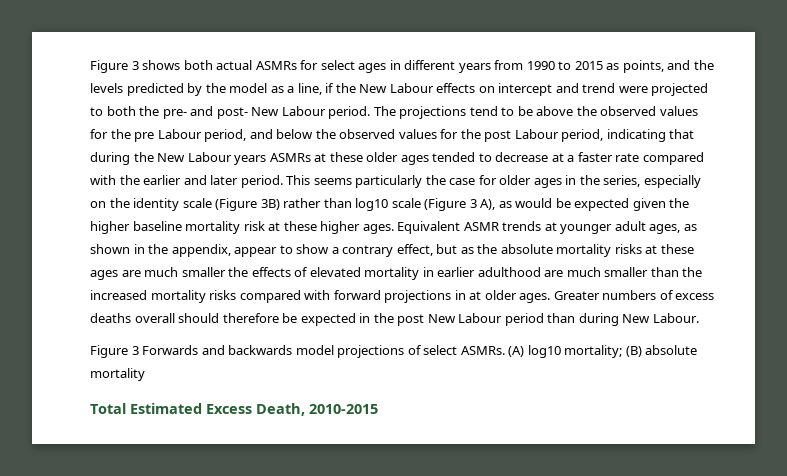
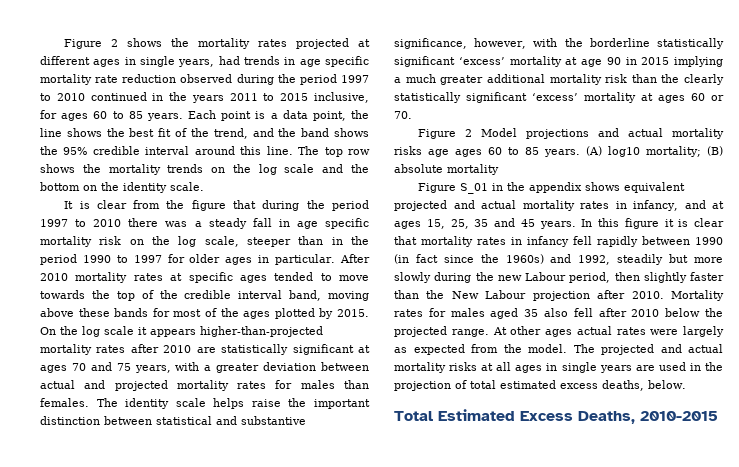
- Figure 3 shows both actual ASMRs for select ages in different years from 1990 to 2015 as points, and the levels predicted by the model as a line, if the New Labour effects on intercept and trend were projected to both the pre- and post- New Labour period. The projections tend to be above the observed values for the pre Labour period, and below the observed values for the post Labour period, indicating that during the New Labour years ASMRs at these older ages tended to decrease at a faster rate compared with the earlier and later period. This seems particularly the case for older ages in the series, especially on the identity scale (Figure 3B) rather than log10 scale (Figure 3 A), as would be expected given the higher baseline mortality risk at these higher ages. Equivalent ASMR trends at younger adult ages, as shown in the appendix, appear to show a contrary effect, but as the absolute mortality risks at these ages are much smaller the effects of elevated mortality in earlier adulthood are much smaller than the increased mortality risks compared with forward projections in at older ages. Greater numbers of excess deaths overall should therefore be expected in the post New Labour period than during New Labour.
- Figure 3 Forwards and backwards model projections of select ASMRs.
+ Figure 2 shows the mortality rates projected at different ages in single years, had trends in age specific mortality rate reduction observed during the period 1997 to 2010 continued in the years 2011 to 2015 inclusive, for ages 60 to 85 years. Each point is a data point, the line shows the best fit of the trend, and the band shows the 95% credible interval around this line. The top row shows the mortality trends on the log scale and the bottom on the identity scale.
+ It is clear from the figure that during the period 1997 to 2010 there was a steady fall in age specific mortality risk on the log scale, steeper than in the period 1990 to 1997 for older ages in particular. After 2010 mortality rates at specific ages tended to move towards the top of the credible interval band, moving above these bands for most of the ages plotted by 2015. On the log scale it appears higher-than-projected mortality rates after 2010 are statistically significant at ages 70 and 75 years, with a greater deviation between actual and projected mortality rates for males than females. The identity scale helps raise the important distinction between statistical and substantive significance, however, with the borderline statistically significant ‘excess’ mortality at age 90 in 2015 implying a much greater additional mortality risk than the clearly statistically significant ‘excess’ mortality at ages 60 or 70.
+ Figure 2 Model projections and actual mortality risks age ages 60 to 85 years.
+ Figure S_01 in the appendix shows equivalent projected and actual mortality rates in infancy, and at ages 15, 25, 35 and 45 years. In this figure it is clear that mortality rates in infancy fell rapidly between 1990 (in fact since the 1960s) and 1992, steadily but more slowly during the new Labour period, then slightly faster than the New Labour projection after 2010. Mortality rates for males aged 35 also fell after 2010 below the projected range. At other ages actual rates were largely as expected from the model. The projected and actual mortality risks at all ages in single years are used in the projection of total estimated excess deaths, below.
- Total Estimated Excess Death, 2010-2015
+ Total Estimated Excess Deaths, 2010-2015

